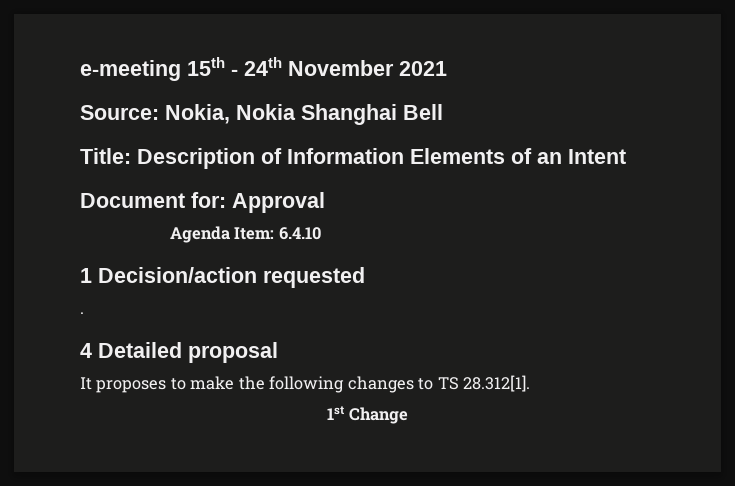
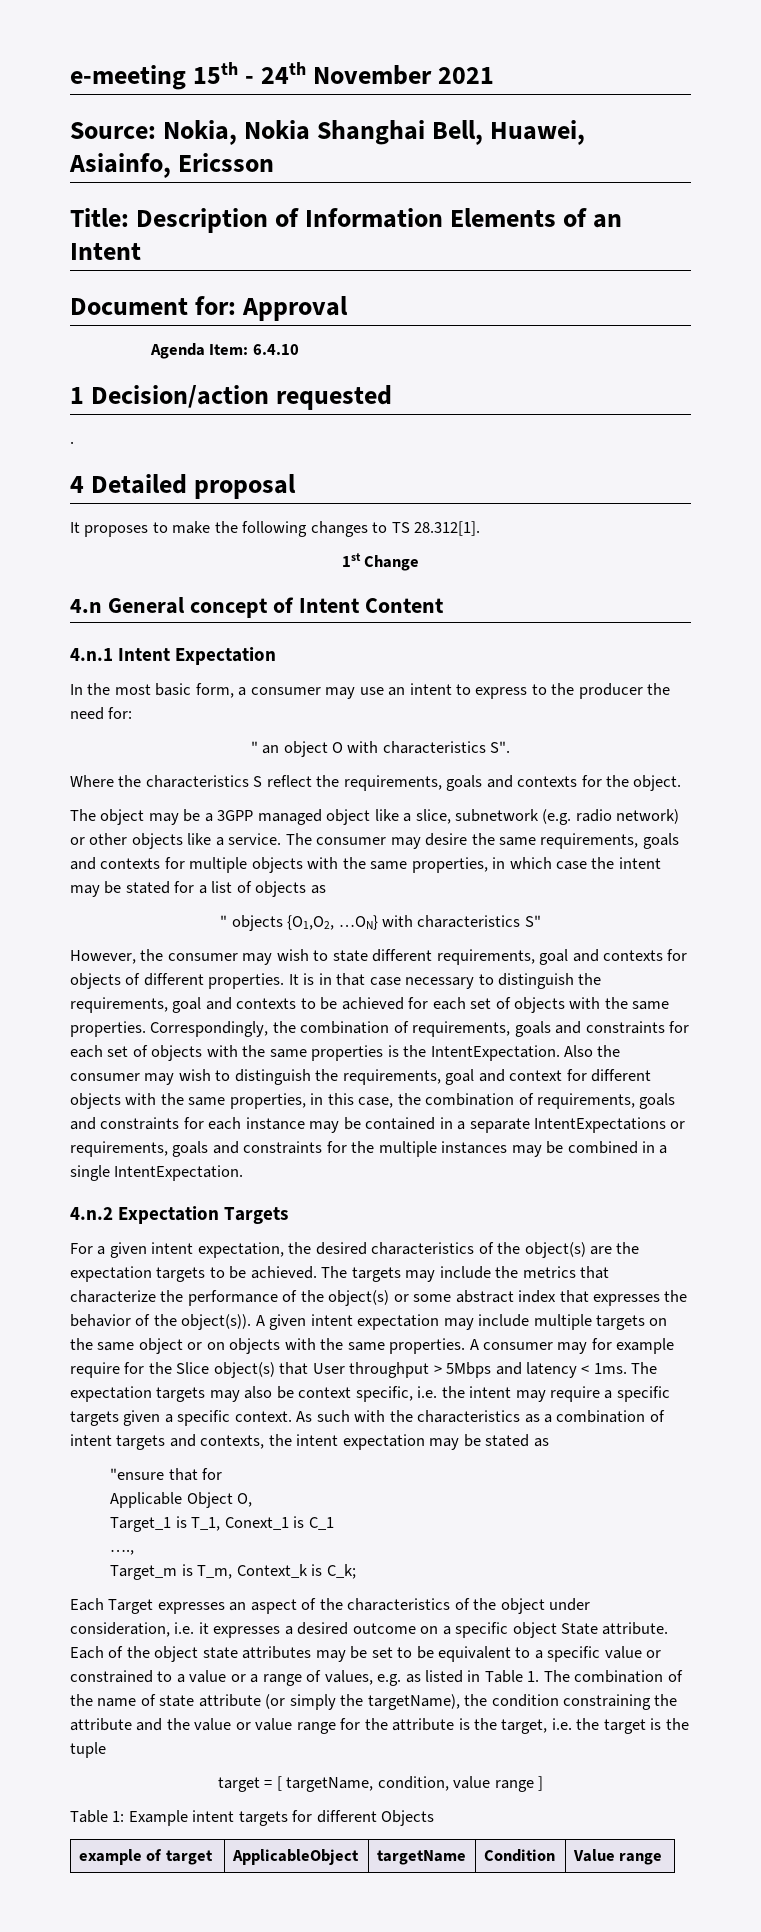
- Source: Nokia, Nokia Shanghai Bell
+ Source: Nokia, Nokia Shanghai Bell, Huawei, Asiainfo, Ericsson
+ 4.n General concept of Intent Content
+ 4.n.1 Intent Expectation
+ In the most basic form, a consumer may use an intent to express to the producer the need for:
+ " an object O with characteristics S".
+ Where the characteristics S reflect the requirements, goals and contexts for the object.
+ The object may be a 3GPP managed object like a slice, subnetwork (e.g. radio network) or other objects like a service. The consumer may desire the same requirements, goals and contexts for multiple objects with the same properties, in which case the intent may be stated for a list of objects as
+ " objects {O1,O2, …ON} with characteristics S"
+ However, the consumer may wish to state different requirements, goal and contexts for objects of different properties. It is in that case necessary to distinguish the requirements, goal and contexts to be achieved for each set of objects with the same properties. Correspondingly, the combination of requirements, goals and constraints for each set of objects with the same properties is the IntentExpectation. Also the consumer may wish to distinguish the requirements, goal and context for different objects with the same properties, in this case, the combination of requirements, goals and constraints for each instance may be contained in a separate IntentExpectations or requirements, goals and constraints for the multiple instances may be combined in a single IntentExpectation.
+ 4.n.2 Expectation Targets
+ For a given intent expectation, the desired characteristics of the object(s) are the expectation targets to be achieved. The targets may include the metrics that characterize the performance of the object(s) or some abstract index that expresses the behavior of the object(s)). A given intent expectation may include multiple targets on the same object or on objects with the same properties. A consumer may for example require for the Slice object(s) that User throughput > 5Mbps and latency < 1ms. The expectation targets may also be context specific, i.e. the intent may require a specific targets given a specific context. As such with the characteristics as a combination of intent targets and contexts, the intent expectation may be stated as
+ "ensure that for
+ Applicable Object O,
+ Target_1 is T_1, Conext_1 is C_1
+ ….,
+ Target_m is T_m, Context_k is C_k;
+ Each Target expresses an aspect of the characteristics of the object under consideration, i.e. it expresses a desired outcome on a specific object State attribute. Each of the object state attributes may be set to be equivalent to a specific value or constrained to a value or a range of values, e.g. as listed in Table 1. The combination of the name of state attribute (or simply the targetName), the condition constraining the attribute and the value or value range for the attribute is the target, i.e. the target is the tuple
+ target = [ targetName, condition, value range ]
+ Table 1: Example intent targets for different Objects
+ example of target | ApplicableObject | targetName | Condition | Value range

